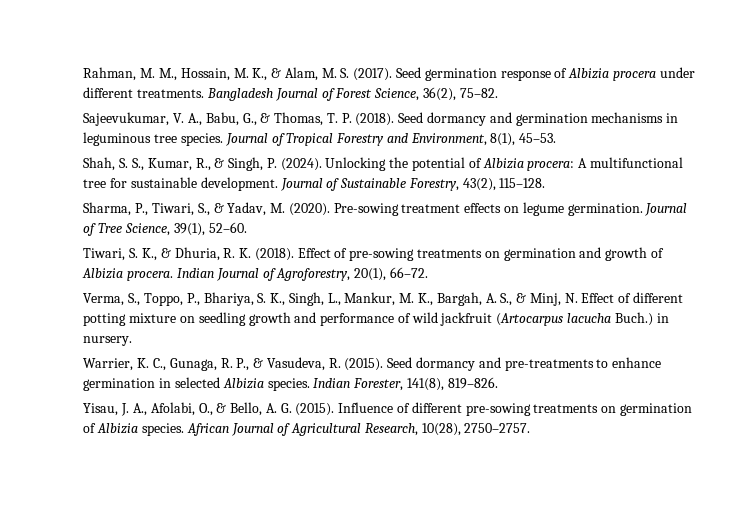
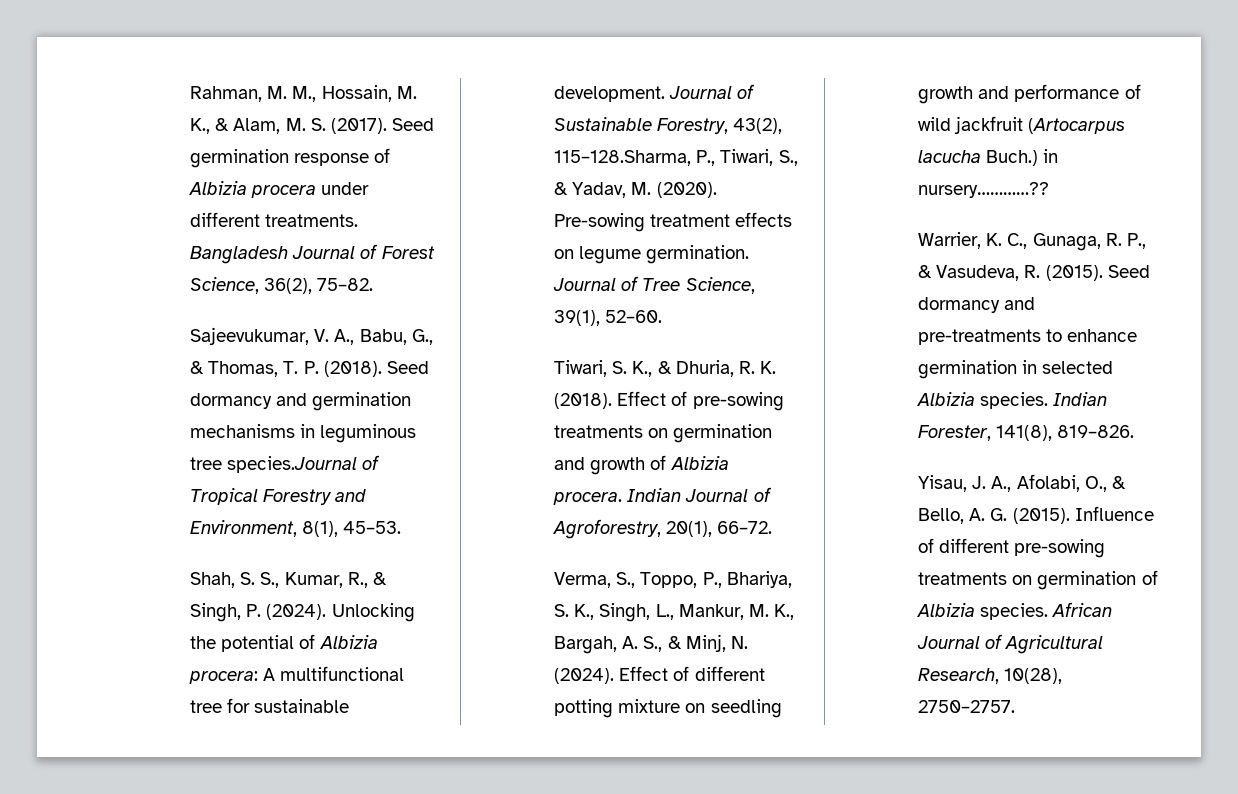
- Seed dormancy and germination mechanisms in leguminous tree species. Journal of Tropical Forestry and Environment, 8(1), 45–53.
+ Seed dormancy and germination mechanisms in leguminous tree species.Journal of Tropical Forestry and Environment, 8(1), 45–53.
- Journal of Sustainable Forestry, 43(2), 115–128.
- Sharma, P., Tiwari, S., & Yadav, M. (2020).
+ Journal of Sustainable Forestry, 43(2), 115–128.Sharma, P., Tiwari, S., & Yadav, M. (2020).
- Verma, S., Toppo, P., Bhariya, S. K., Singh, L., Mankur, M. K., Bargah, A. S., & Minj, N. Effect of different potting mixture on seedling growth and performance of wild jackfruit (Artocarpus lacucha Buch.) in nursery.
+ Verma, S., Toppo, P., Bhariya, S. K., Singh, L., Mankur, M. K., Bargah, A. S., & Minj, N. (2024). Effect of different potting mixture on seedling growth and performance of wild jackfruit (Artocarpus lacucha Buch.) in nursery…………??

